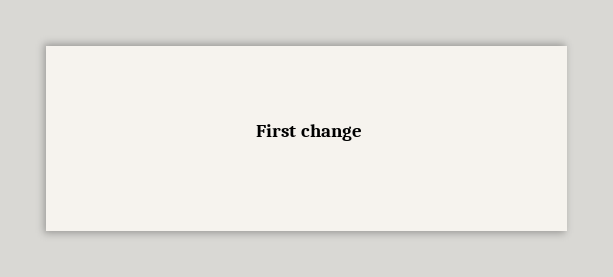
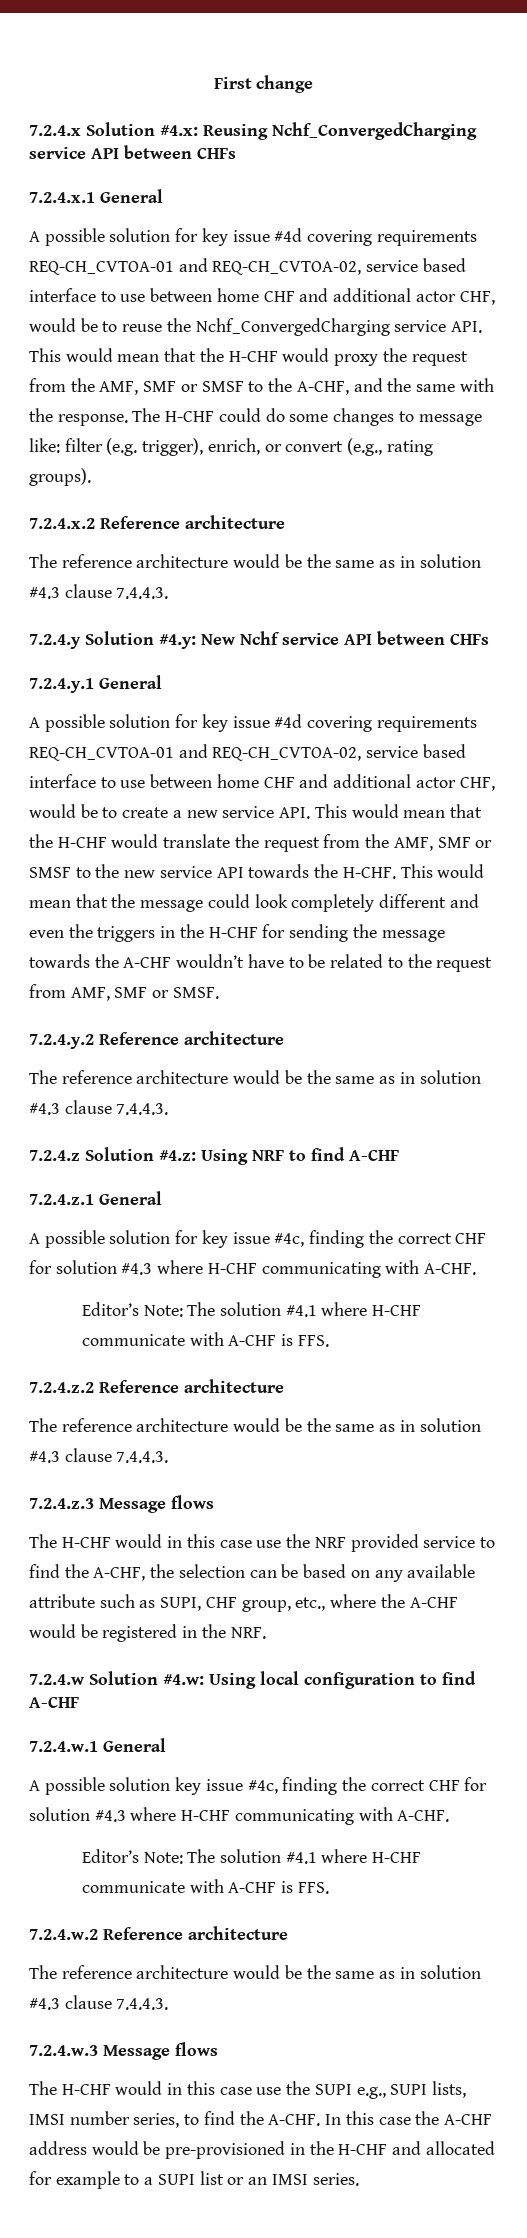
+ 7.2.4.x Solution #4.x: Reusing Nchf_ConvergedCharging service API between CHFs
+ 7.2.4.x.1 General
+ A possible solution for key issue #4d covering requirements REQ-CH_CVTOA-01 and REQ-CH_CVTOA-02, service based interface to use between home CHF and additional actor CHF, would be to reuse the Nchf_ConvergedCharging service API. This would mean that the H-CHF would proxy the request from the AMF, SMF or SMSF to the A-CHF, and the same with the response. The H-CHF could do some changes to message like: filter (e.g. trigger), enrich, or convert (e.g., rating groups).
+ 7.2.4.x.2 Reference architecture
+ The reference architecture would be the same as in solution #4.3 clause 7.4.4.3.
+ 7.2.4.y Solution #4.y: New Nchf service API between CHFs
+ 7.2.4.y.1 General
+ A possible solution for key issue #4d covering requirements REQ-CH_CVTOA-01 and REQ-CH_CVTOA-02, service based interface to use between home CHF and additional actor CHF, would be to create a new service API. This would mean that the H-CHF would translate the request from the AMF, SMF or SMSF to the new service API towards the H-CHF. This would mean that the message could look completely different and even the triggers in the H-CHF for sending the message towards the A-CHF wouldn’t have to be related to the request from AMF, SMF or SMSF.
+ 7.2.4.y.2 Reference architecture
+ The reference architecture would be the same as in solution #4.3 clause 7.4.4.3.
+ 7.2.4.z Solution #4.z: Using NRF to find A-CHF
+ 7.2.4.z.1 General
+ A possible solution for key issue #4c, finding the correct CHF for solution #4.3 where H-CHF communicating with A-CHF.
+ Editor’s Note: The solution #4.1 where H-CHF communicate with A-CHF is FFS.
+ 7.2.4.z.2 Reference architecture
+ The reference architecture would be the same as in solution #4.3 clause 7.4.4.3.
+ 7.2.4.z.3 Message flows
+ The H-CHF would in this case use the NRF provided service to find the A-CHF, the selection can be based on any available attribute such as SUPI, CHF group, etc., where the A-CHF would be registered in the NRF.
+ 7.2.4.w Solution #4.w: Using local configuration to find A-CHF
+ 7.2.4.w.1 General
+ A possible solution key issue #4c, finding the correct CHF for solution #4.3 where H-CHF communicating with A-CHF.
+ Editor’s Note: The solution #4.1 where H-CHF communicate with A-CHF is FFS.
+ 7.2.4.w.2 Reference architecture
+ The reference architecture would be the same as in solution #4.3 clause 7.4.4.3.
+ 7.2.4.w.3 Message flows
+ The H-CHF would in this case use the SUPI e.g., SUPI lists, IMSI number series, to find the A-CHF. In this case the A-CHF address would be pre-provisioned in the H-CHF and allocated for example to a SUPI list or an IMSI series.

